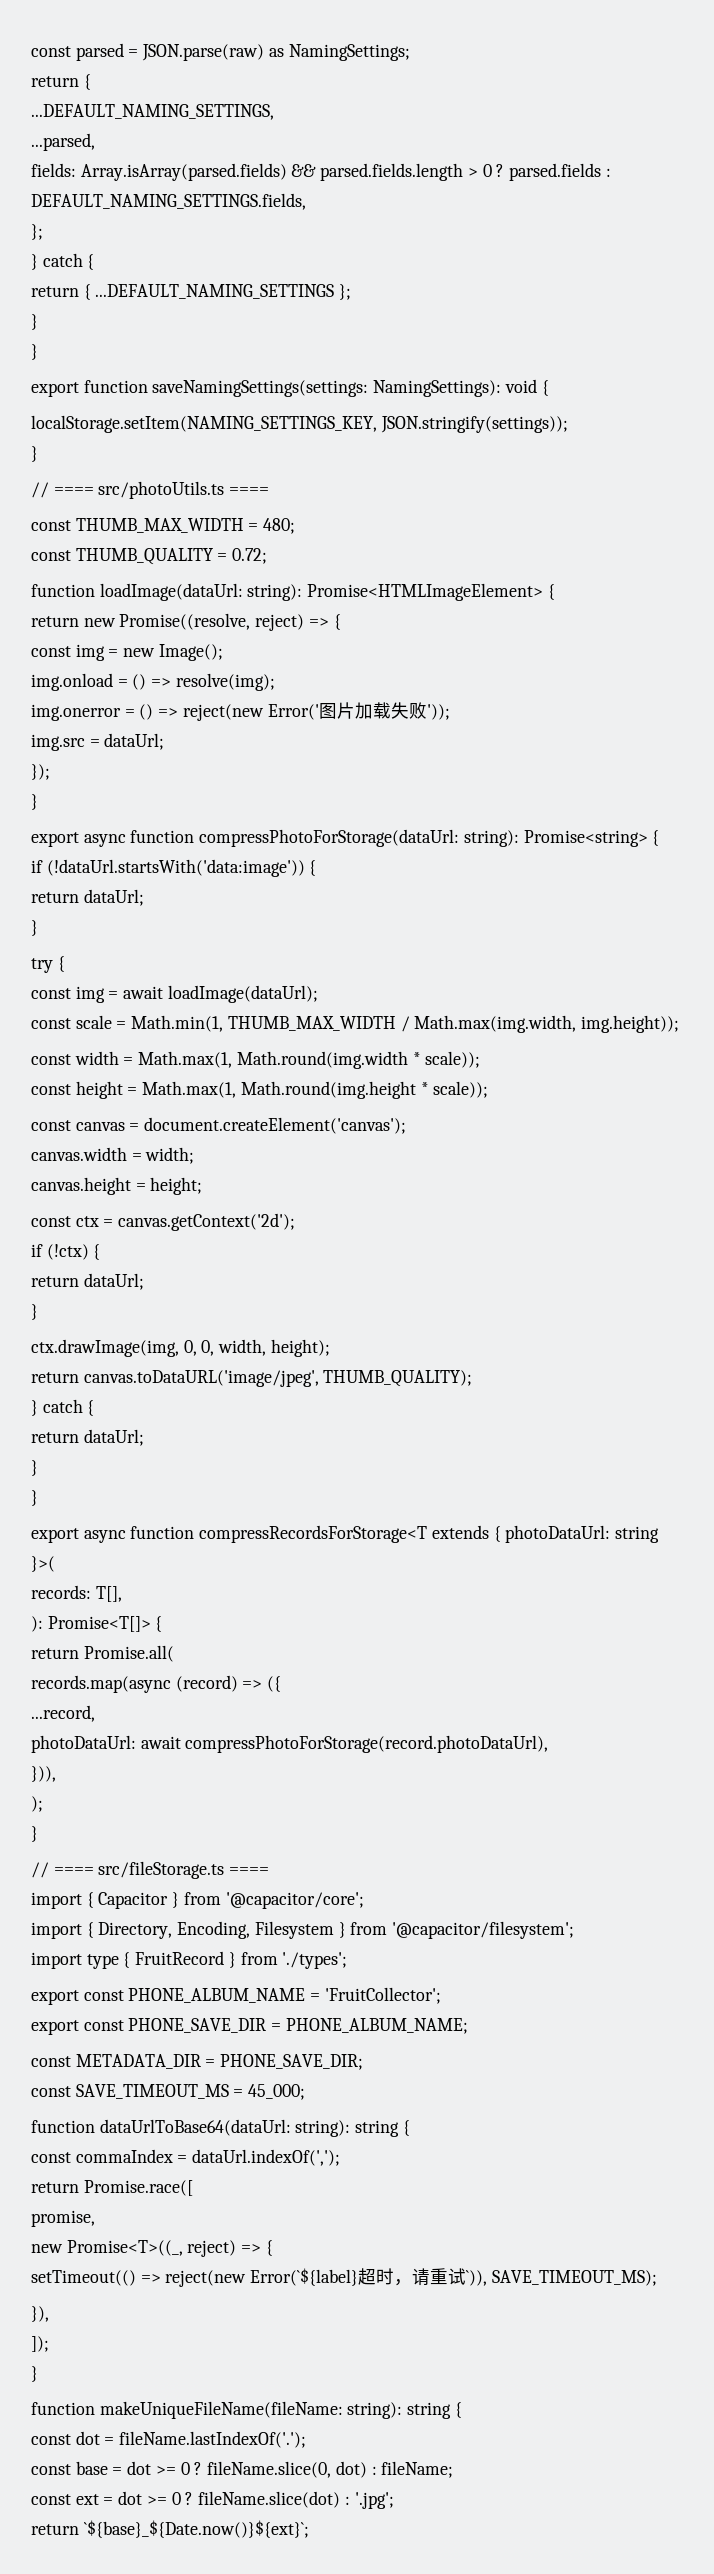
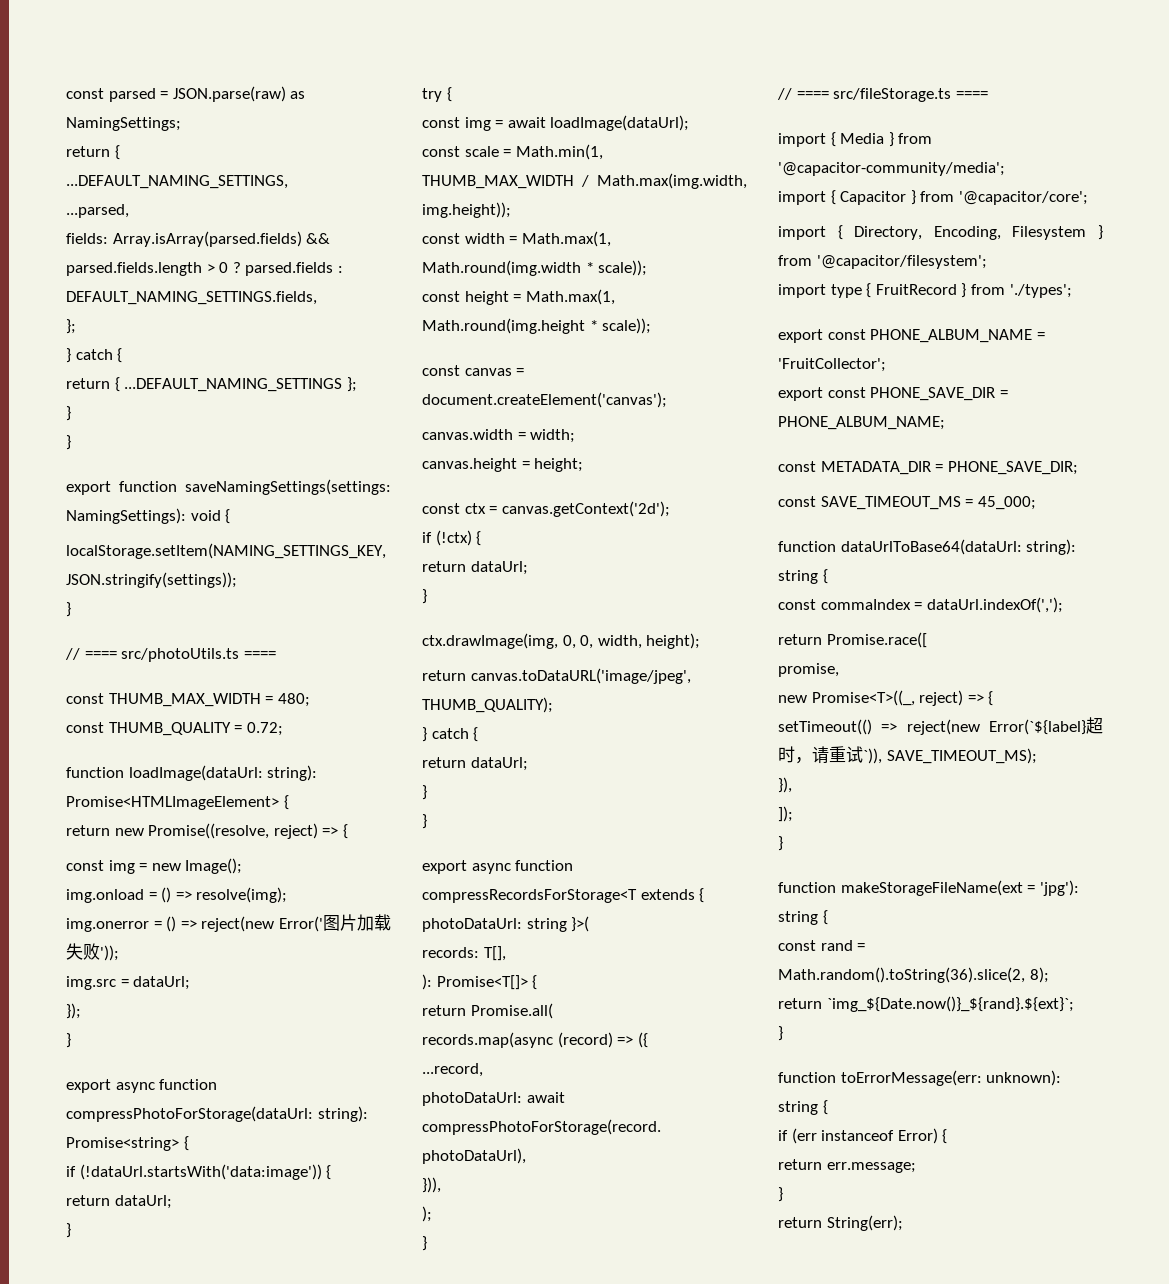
+ import { Media } from '@capacitor-community/media';
- function makeUniqueFileName(fileName: string): string {
- const dot = fileName.lastIndexOf('.');
- const base = dot >= 0 ? fileName.slice(0, dot) : fileName;
- const ext = dot >= 0 ? fileName.slice(dot) : '.jpg';
- return `${base}_${Date.now()}${ext}`;
+ function makeStorageFileName(ext = 'jpg'): string {
+ const rand = Math.random().toString(36).slice(2, 8);
+ return `img_${Date.now()}_${rand}.${ext}`;
+ }
+ function toErrorMessage(err: unknown): string {
+ if (err instanceof Error) {
+ return err.message;
+ }
+ return String(err);

